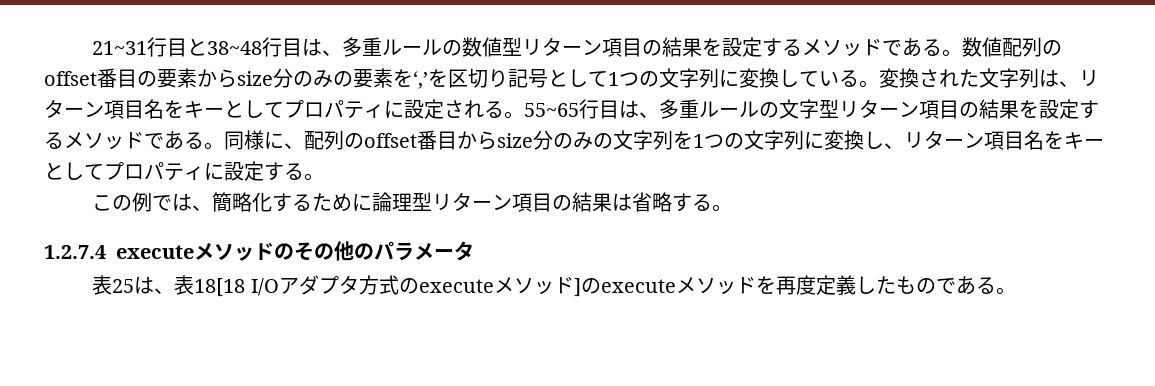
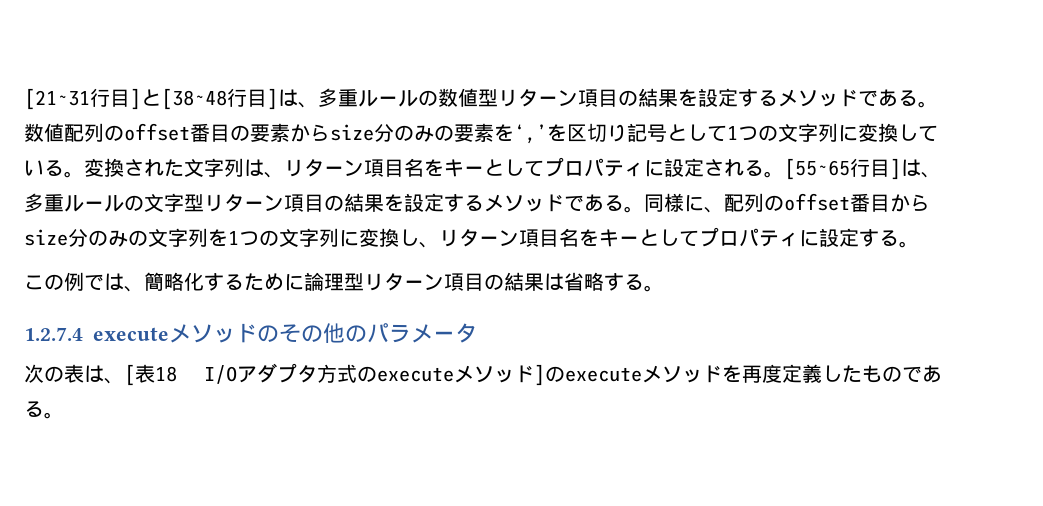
- 21~31行目と38~48行目は、多重ルールの数値型リターン項目の結果を設定するメソッドである。
+ [21~31行目]と[38~48行目]は、多重ルールの数値型リターン項目の結果を設定するメソッドである。
- 55~65行目は、多重ルールの文字型リターン項目の結果を設定するメソッドである。
+ [55~65行目]は、多重ルールの文字型リターン項目の結果を設定するメソッドである。
- 表25は、表18[18 I/Oアダプタ方式のexecuteメソッド]のexecuteメソッドを再度定義したものである。
+ 次の表は、[表18 I/Oアダプタ方式のexecuteメソッド]のexecuteメソッドを再度定義したものである。

